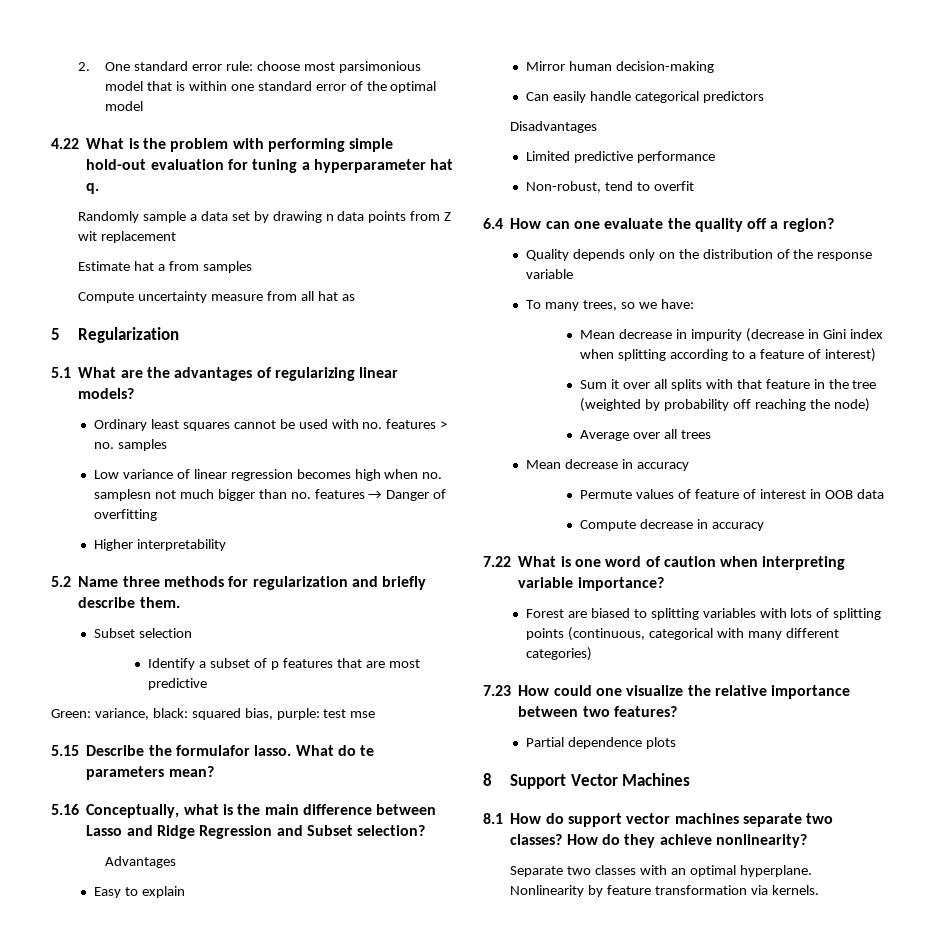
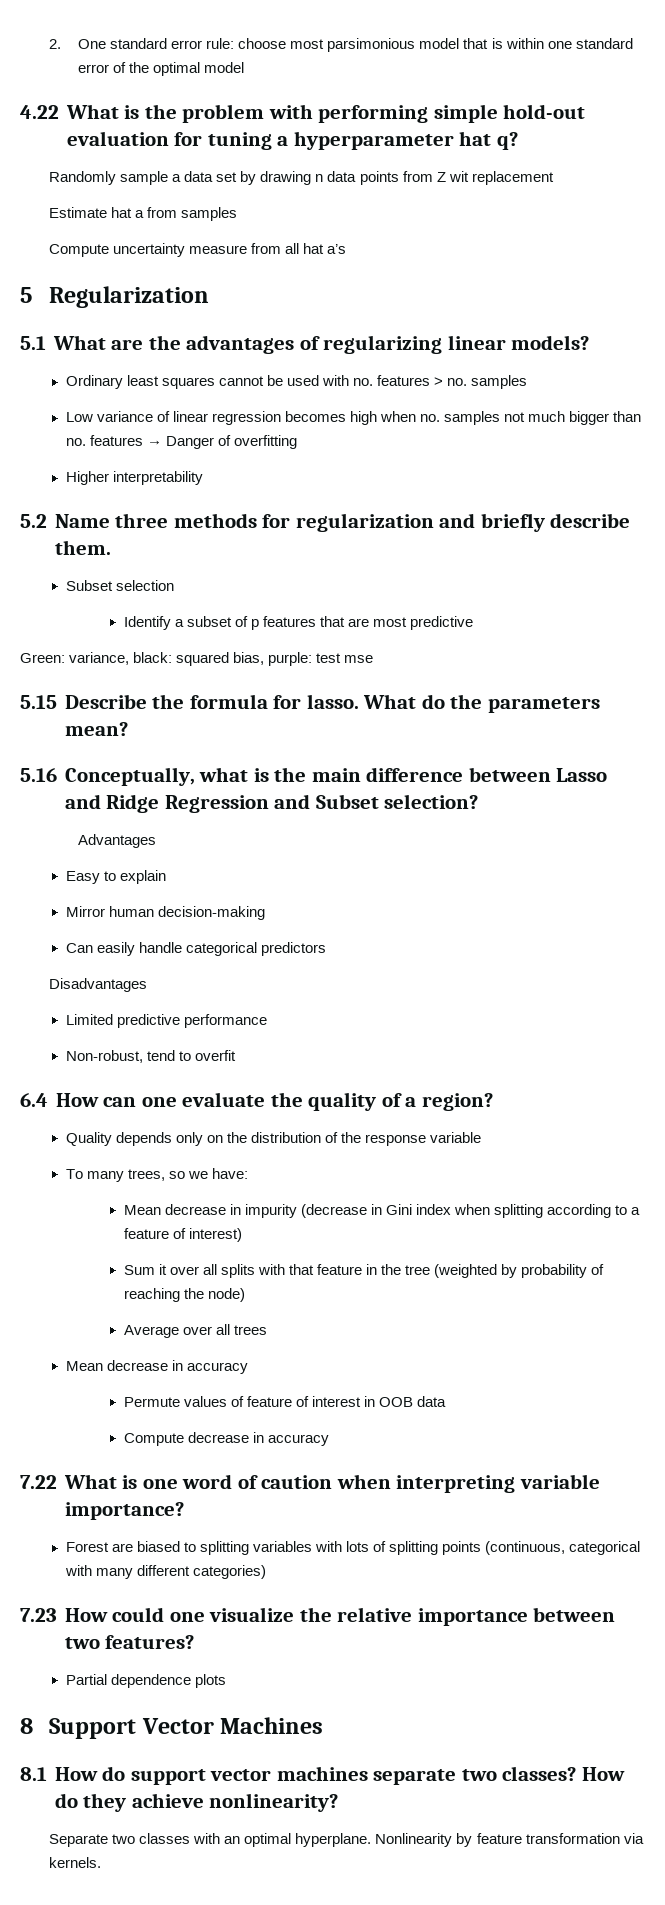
- 4.22 What is the problem with performing simple hold-out evaluation for tuning a hyperparameter hat q.
+ 4.22 What is the problem with performing simple hold-out evaluation for tuning a hyperparameter hat q?
- Compute uncertainty measure from all hat as
+ Compute uncertainty measure from all hat a’s
- Low variance of linear regression becomes high when no. samplesn not much bigger than no. features → Danger of overfitting
+ Low variance of linear regression becomes high when no. samples not much bigger than no. features → Danger of overfitting
- 5.15 Describe the formulafor lasso.
+ 5.15 Describe the formula for lasso.
- What do te parameters mean?
+ What do the parameters mean?
- 6.4 How can one evaluate the quality off a region?
+ 6.4 How can one evaluate the quality of a region?
- Sum it over all splits with that feature in the tree (weighted by probability off reaching the node)
+ Sum it over all splits with that feature in the tree (weighted by probability of reaching the node)

